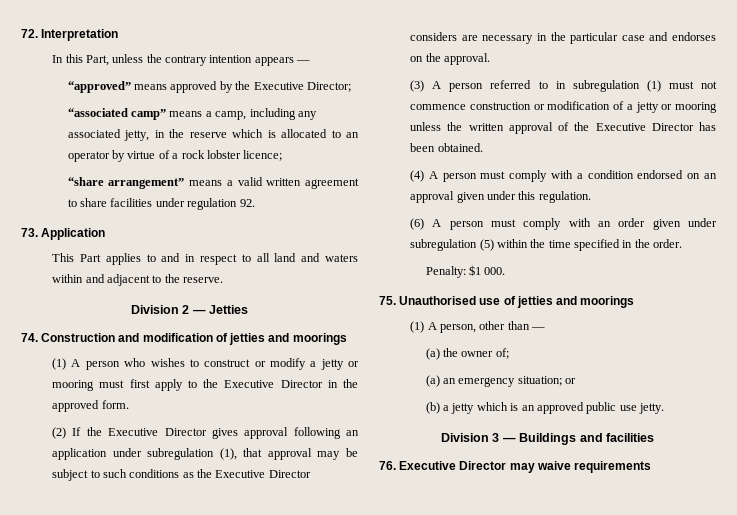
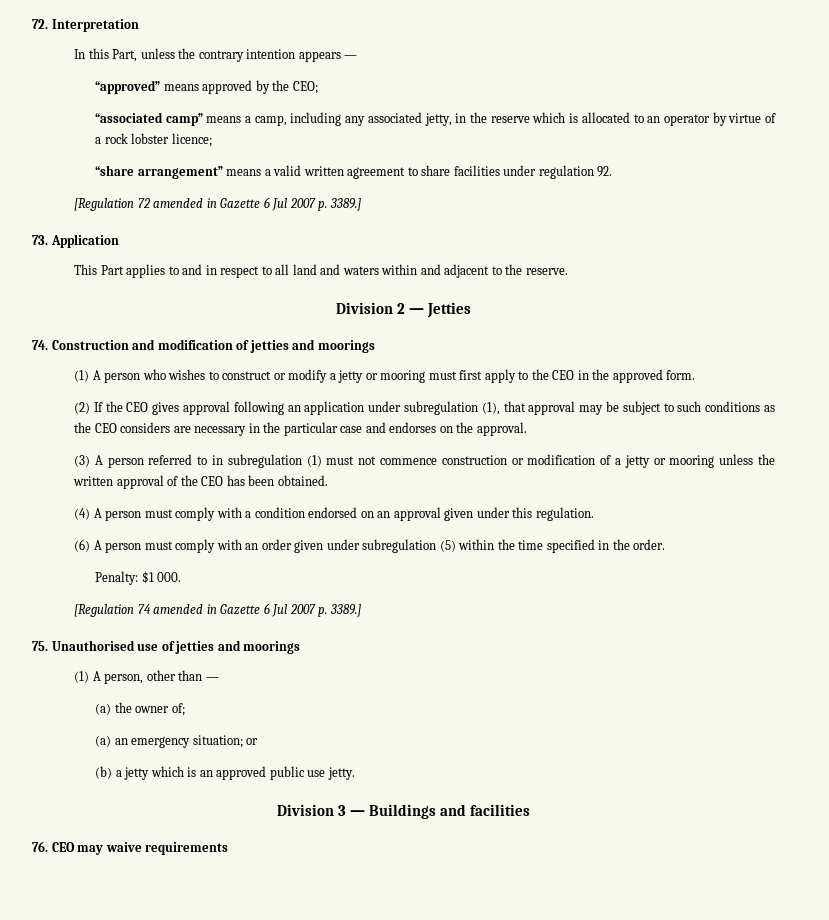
- “approved” means approved by the Executive Director;
+ “approved” means approved by the CEO;
+ [Regulation 72 amended in Gazette 6 Jul 2007 p. 3389.]
- (1) A person who wishes to construct or modify a jetty or mooring must first apply to the Executive Director in the approved form.
+ (1) A person who wishes to construct or modify a jetty or mooring must first apply to the CEO in the approved form.
- (2) If the Executive Director gives approval following an application under subregulation (1), that approval may be subject to such conditions as the Executive Director considers are necessary in the particular case and endorses on the approval.
+ (2) If the CEO gives approval following an application under subregulation (1), that approval may be subject to such conditions as the CEO considers are necessary in the particular case and endorses on the approval.
- (3) A person referred to in subregulation (1) must not commence construction or modification of a jetty or mooring unless the written approval of the Executive Director has been obtained.
+ (3) A person referred to in subregulation (1) must not commence construction or modification of a jetty or mooring unless the written approval of the CEO has been obtained.
+ [Regulation 74 amended in Gazette 6 Jul 2007 p. 3389.]
- 76. Executive Director may waive requirements
+ 76. CEO may waive requirements

